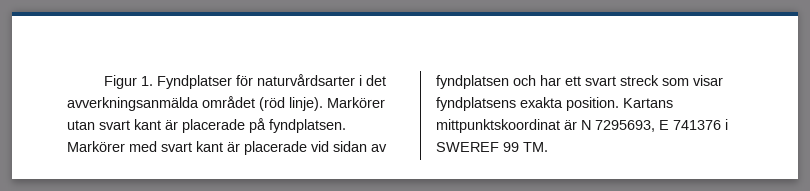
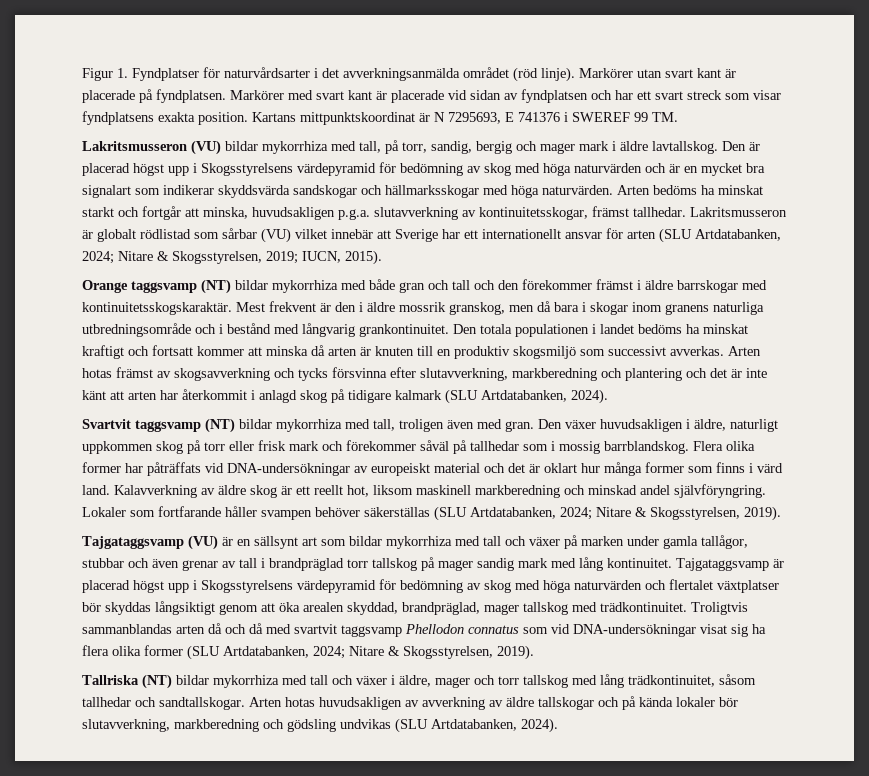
+ Lakritsmusseron (VU) bildar mykorrhiza med tall, på torr, sandig, bergig och mager mark i äldre lavtallskog. Den är placerad högst upp i Skogsstyrelsens värdepyramid för bedömning av skog med höga naturvärden och är en mycket bra signalart som indikerar skyddsvärda sandskogar och hällmarksskogar med höga naturvärden. Arten bedöms ha minskat starkt och fortgår att minska, huvudsakligen p.g.a. slutavverkning av kontinuitetsskogar, främst tallhedar. Lakritsmusseron är globalt rödlistad som sårbar (VU) vilket innebär att Sverige har ett internationellt ansvar för arten (SLU Artdatabanken, 2024; Nitare & Skogsstyrelsen, 2019; IUCN, 2015).
+ Orange taggsvamp (NT) bildar mykorrhiza med både gran och tall och den förekommer främst i äldre barrskogar med kontinuitetsskogskaraktär. Mest frekvent är den i äldre mossrik granskog, men då bara i skogar inom granens naturliga utbredningsområde och i bestånd med långvarig grankontinuitet. Den totala populationen i landet bedöms ha minskat kraftigt och fortsatt kommer att minska då arten är knuten till en produktiv skogsmiljö som successivt avverkas. Arten hotas främst av skogsavverkning och tycks försvinna efter slutavverkning, markberedning och plantering och det är inte känt att arten har återkommit i anlagd skog på tidigare kalmark (SLU Artdatabanken, 2024).
+ Svartvit taggsvamp (NT) bildar mykorrhiza med tall, troligen även med gran. Den växer huvudsakligen i äldre, naturligt uppkommen skog på torr eller frisk mark och förekommer såväl på tallhedar som i mossig barrblandskog. Flera olika former har påträffats vid DNA-undersökningar av europeiskt material och det är oklart hur många former som finns i värd land. Kalavverkning av äldre skog är ett reellt hot, liksom maskinell markberedning och minskad andel självföryngring. Lokaler som fortfarande håller svampen behöver säkerställas (SLU Artdatabanken, 2024; Nitare & Skogsstyrelsen, 2019).
+ Tajgataggsvamp (VU) är en sällsynt art som bildar mykorrhiza med tall och växer på marken under gamla tallågor, stubbar och även grenar av tall i brandpräglad torr tallskog på mager sandig mark med lång kontinuitet. Tajgataggsvamp är placerad högst upp i Skogsstyrelsens värdepyramid för bedömning av skog med höga naturvärden och flertalet växtplatser bör skyddas långsiktigt genom att öka arealen skyddad, brandpräglad, mager tallskog med trädkontinuitet. Troligtvis sammanblandas arten då och då med svartvit taggsvamp Phellodon connatus som vid DNA-undersökningar visat sig ha flera olika former (SLU Artdatabanken, 2024; Nitare & Skogsstyrelsen, 2019).
+ Tallriska (NT) bildar mykorrhiza med tall och växer i äldre, mager och torr tallskog med lång trädkontinuitet, såsom tallhedar och sandtallskogar. Arten hotas huvudsakligen av avverkning av äldre tallskogar och på kända lokaler bör slutavverkning, markberedning och gödsling undvikas (SLU Artdatabanken, 2024).

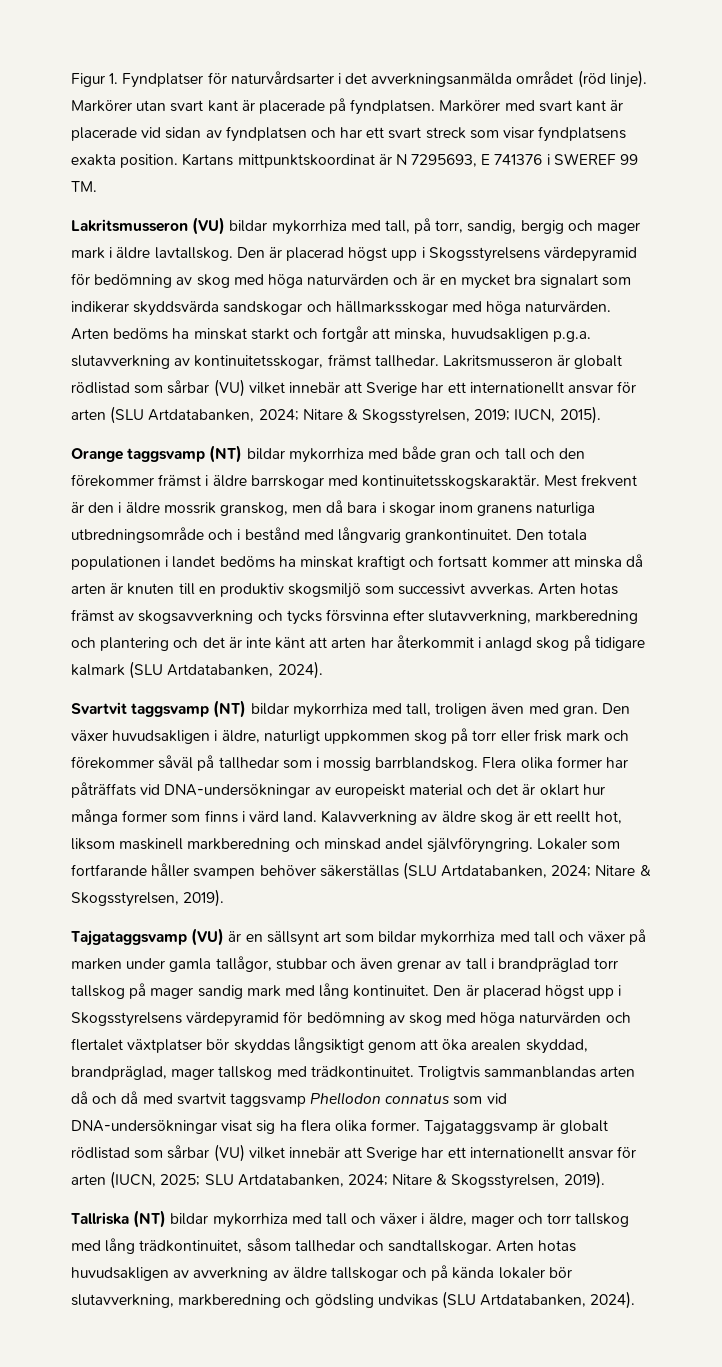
- Tajgataggsvamp är placerad högst upp i Skogsstyrelsens värdepyramid för bedömning av skog med höga naturvärden och flertalet växtplatser bör skyddas långsiktigt genom att öka arealen skyddad, brandpräglad, mager tallskog med trädkontinuitet.
+ Den är placerad högst upp i Skogsstyrelsens värdepyramid för bedömning av skog med höga naturvärden och flertalet växtplatser bör skyddas långsiktigt genom att öka arealen skyddad, brandpräglad, mager tallskog med trädkontinuitet.
- Troligtvis sammanblandas arten då och då med svartvit taggsvamp Phellodon connatus som vid DNA-undersökningar visat sig ha flera olika former (SLU Artdatabanken, 2024; Nitare & Skogsstyrelsen, 2019).
+ Troligtvis sammanblandas arten då och då med svartvit taggsvamp Phellodon connatus som vid DNA-undersökningar visat sig ha flera olika former. Tajgataggsvamp är globalt rödlistad som sårbar (VU) vilket innebär att Sverige har ett internationellt ansvar för arten (IUCN, 2025; SLU Artdatabanken, 2024; Nitare & Skogsstyrelsen, 2019).

